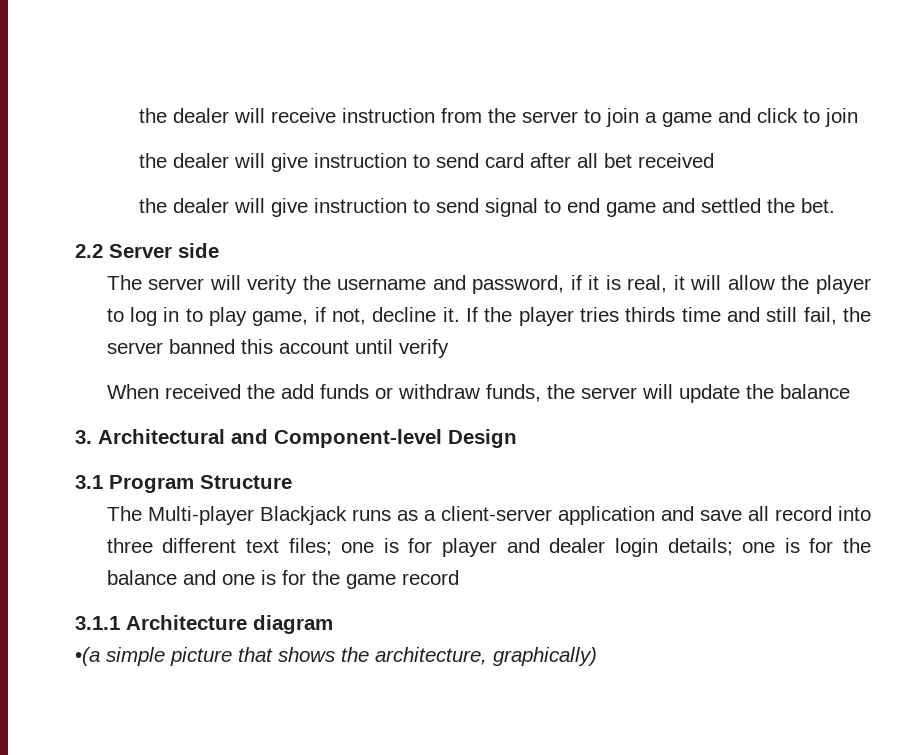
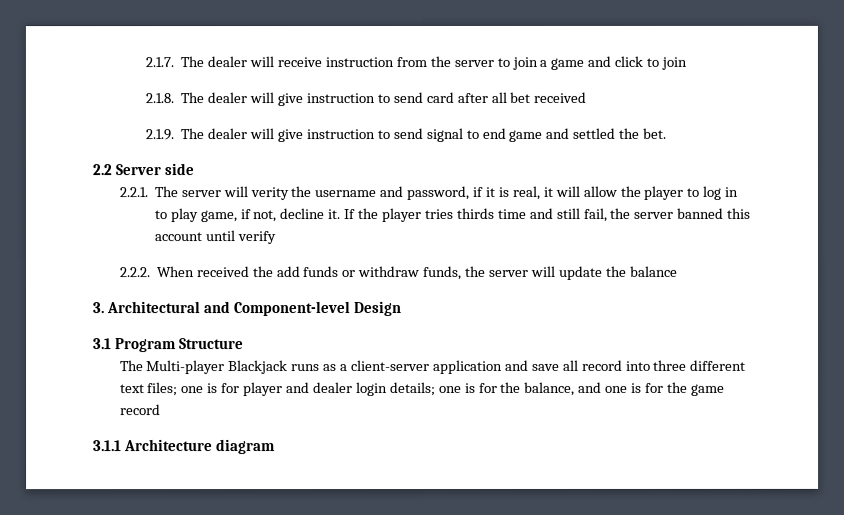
- the dealer will receive instruction from the server to join a game and click to join
+ 2.1.7. The dealer will receive instruction from the server to join a game and click to join
- the dealer will give instruction to send card after all bet received
+ 2.1.8. The dealer will give instruction to send card after all bet received
- the dealer will give instruction to send signal to end game and settled the bet.
+ 2.1.9. The dealer will give instruction to send signal to end game and settled the bet.
- The server will verity the username and password, if it is real, it will allow the player to log in to play game, if not, decline it.
+ 2.2.1. The server will verity the username and password, if it is real, it will allow the player to log in to play game, if not, decline it.
- When received the add funds or withdraw funds, the server will update the balance
+ 2.2.2. When received the add funds or withdraw funds, the server will update the balance
- The Multi-player Blackjack runs as a client-server application and save all record into three different text files; one is for player and dealer login details; one is for the balance and one is for the game record
+ The Multi-player Blackjack runs as a client-server application and save all record into three different text files; one is for player and dealer login details; one is for the balance, and one is for the game record
- •(a simple picture that shows the architecture, graphically)

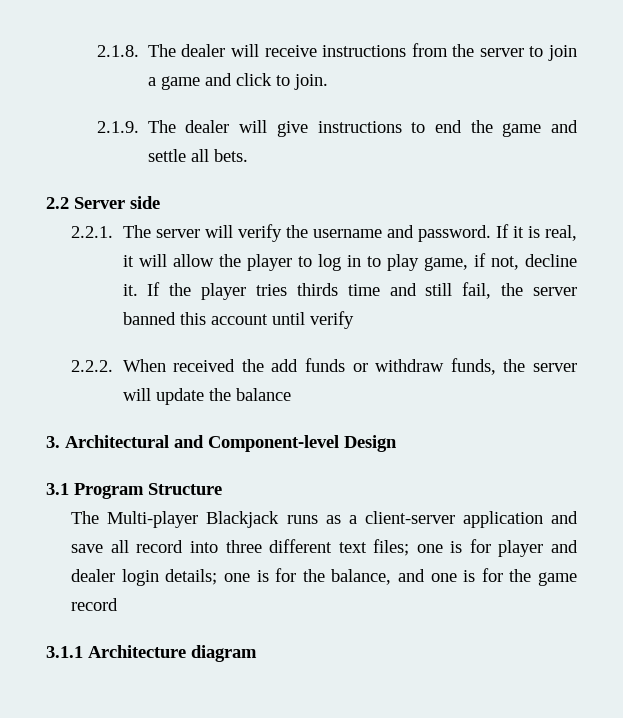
- 2.1.7. The dealer will receive instruction from the server to join a game and click to join
- 2.1.8. The dealer will give instruction to send card after all bet received
- 2.1.9. The dealer will give instruction to send signal to end game and settled the bet.
+ 2.1.8. The dealer will receive instructions from the server to join a game and click to join.
+ 2.1.9. The dealer will give instructions to end the game and settle all bets.
- 2.2.1. The server will verity the username and password, if it is real, it will allow the player to log in to play game, if not, decline it.
+ 2.2.1. The server will verify the username and password. If it is real, it will allow the player to log in to play game, if not, decline it.

